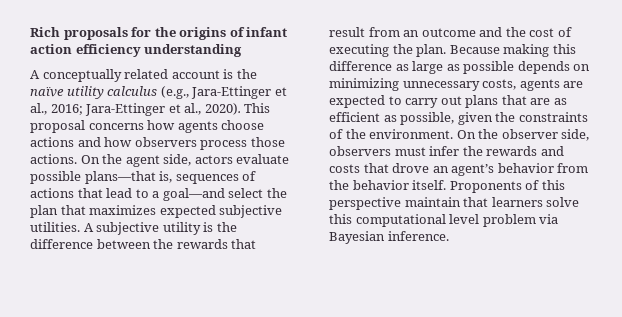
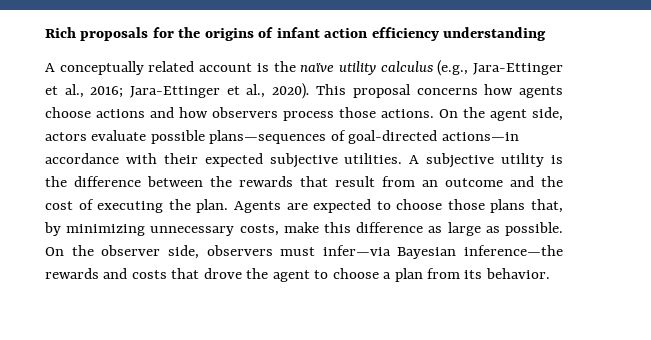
- On the agent side, actors evaluate possible plans—that is, sequences of actions that lead to a goal—and select the plan that maximizes expected subjective utilities.
+ On the agent side, actors evaluate possible plans—sequences of goal-directed actions—in accordance with their expected subjective utilities.
- Because making this difference as large as possible depends on minimizing unnecessary costs, agents are expected to carry out plans that are as efficient as possible, given the constraints of the environment.
+ Agents are expected to choose those plans that, by minimizing unnecessary costs, make this difference as large as possible.
- On the observer side, observers must infer the rewards and costs that drove an agent’s behavior from the behavior itself. Proponents of this perspective maintain that learners solve this computational level problem via Bayesian inference.
+ On the observer side, observers must infer—via Bayesian inference—the rewards and costs that drove the agent to choose a plan from its behavior.

